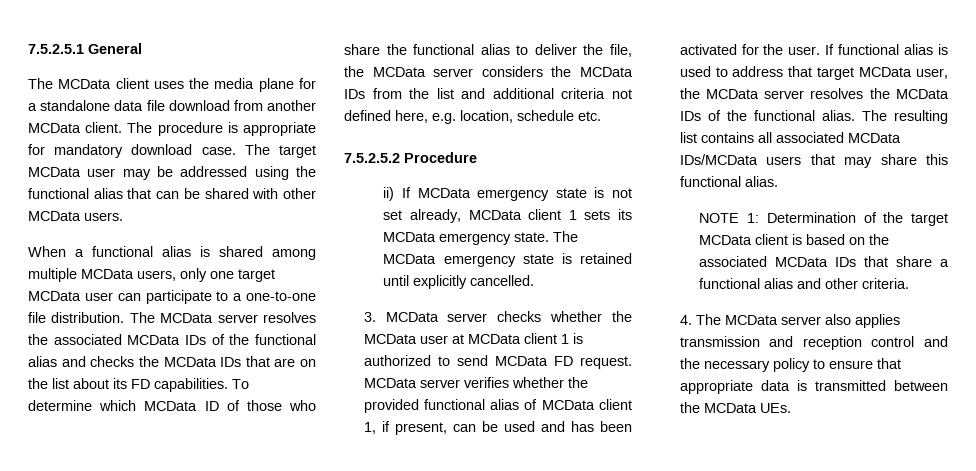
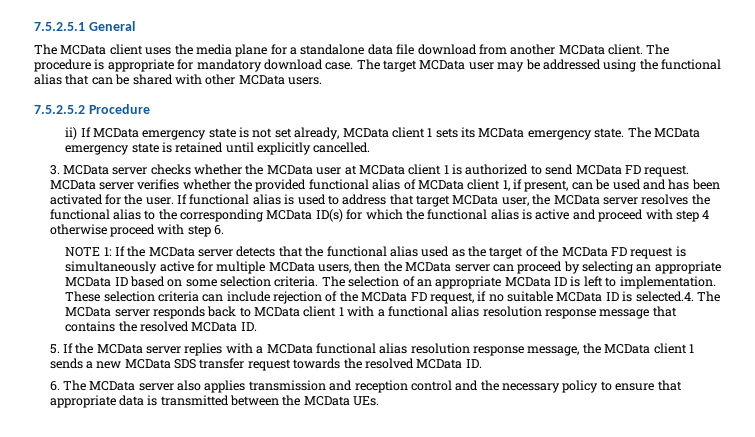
- When a functional alias is shared among multiple MCData users, only one target MCData user can participate to a one-to-one file distribution. The MCData server resolves the associated MCData IDs of the functional alias and checks the MCData IDs that are on the list about its FD capabilities. To determine which MCData ID of those who share the functional alias to deliver the file, the MCData server considers the MCData IDs from the list and additional criteria not defined here, e.g. location, schedule etc.
- If functional alias is used to address that target MCData user, the MCData server resolves the MCData IDs of the functional alias. The resulting list contains all associated MCData IDs/MCData users that may share this functional alias.
- NOTE 1: Determination of the target MCData client is based on the associated MCData IDs that share a functional alias and other criteria.
- 4. The MCData server also applies transmission and reception control and the necessary policy to ensure that appropriate data is transmitted between the MCData UEs.
+ If functional alias is used to address that target MCData user, the MCData server resolves the functional alias to the corresponding MCData ID(s) for which the functional alias is active and proceed with step 4 otherwise proceed with step 6.
+ NOTE 1: If the MCData server detects that the functional alias used as the target of the MCData FD request is simultaneously active for multiple MCData users, then the MCData server can proceed by selecting an appropriate MCData ID based on some selection criteria. The selection of an appropriate MCData ID is left to implementation. These selection criteria can include rejection of the MCData FD request, if no suitable MCData ID is selected.4. The MCData server responds back to MCData client 1 with a functional alias resolution response message that contains the resolved MCData ID.
+ 5. If the MCData server replies with a MCData functional alias resolution response message, the MCData client 1 sends a new MCData SDS transfer request towards the resolved MCData ID.
+ 6. The MCData server also applies transmission and reception control and the necessary policy to ensure that appropriate data is transmitted between the MCData UEs.

